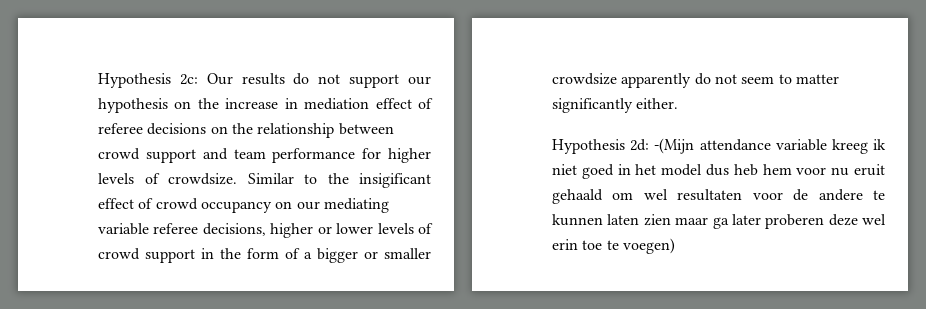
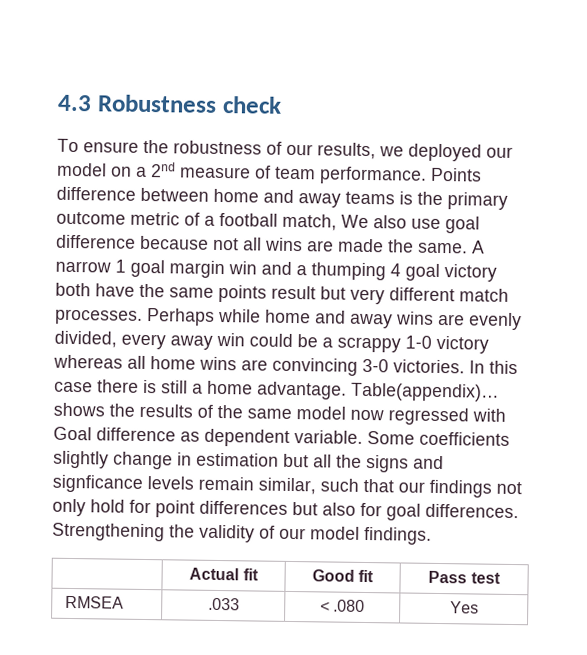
- Hypothesis 2c: Our results do not support our hypothesis on the increase in mediation effect of referee decisions on the relationship between crowd support and team performance for higher levels of crowdsize. Similar to the insigificant effect of crowd occupancy on our mediating variable referee decisions, higher or lower levels of crowd support in the form of a bigger or smaller crowdsize apparently do not seem to matter significantly either.
- Hypothesis 2d: -(Mijn attendance variable kreeg ik niet goed in het model dus heb hem voor nu eruit gehaald om wel resultaten voor de andere te kunnen laten zien maar ga later proberen deze wel erin toe te voegen)
+ 4.3 Robustness check
+ To ensure the robustness of our results, we deployed our model on a 2nd measure of team performance. Points difference between home and away teams is the primary outcome metric of a football match, We also use goal difference because not all wins are made the same. A narrow 1 goal margin win and a thumping 4 goal victory both have the same points result but very different match processes. Perhaps while home and away wins are evenly divided, every away win could be a scrappy 1-0 victory whereas all home wins are convincing 3-0 victories. In this case there is still a home advantage. Table(appendix)… shows the results of the same model now regressed with Goal difference as dependent variable. Some coefficients slightly change in estimation but all the signs and signficance levels remain similar, such that our findings not only hold for point differences but also for goal differences. Strengthening the validity of our model findings.
+ | Actual fit | Good fit | Pass test
+ RMSEA | .033 | < .080 | Yes

